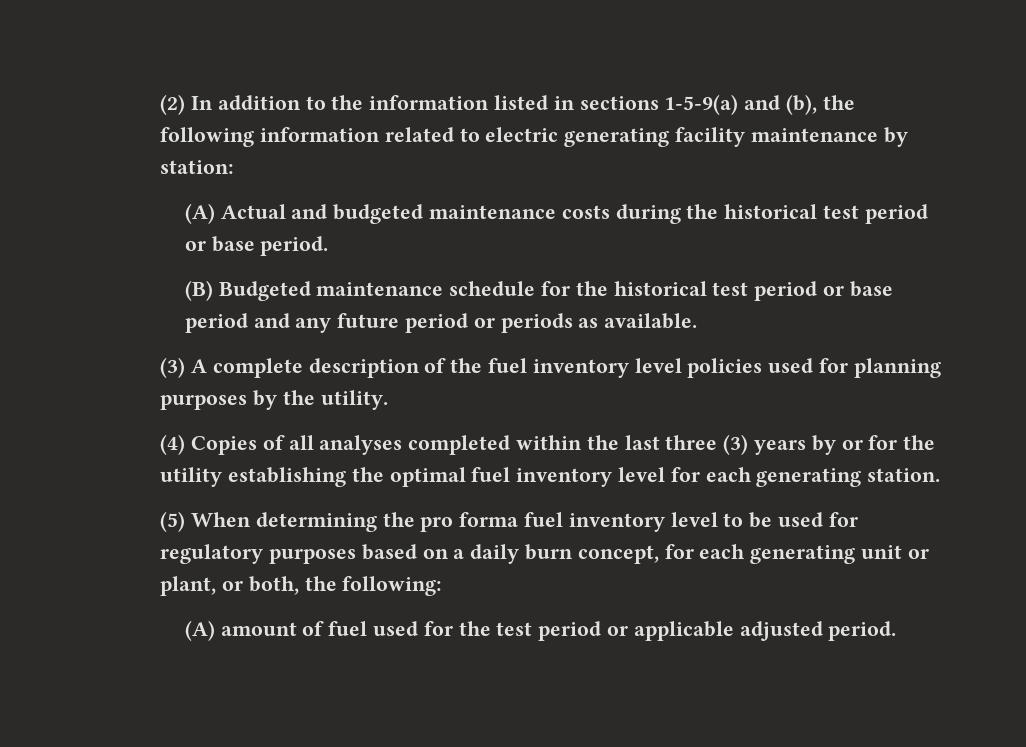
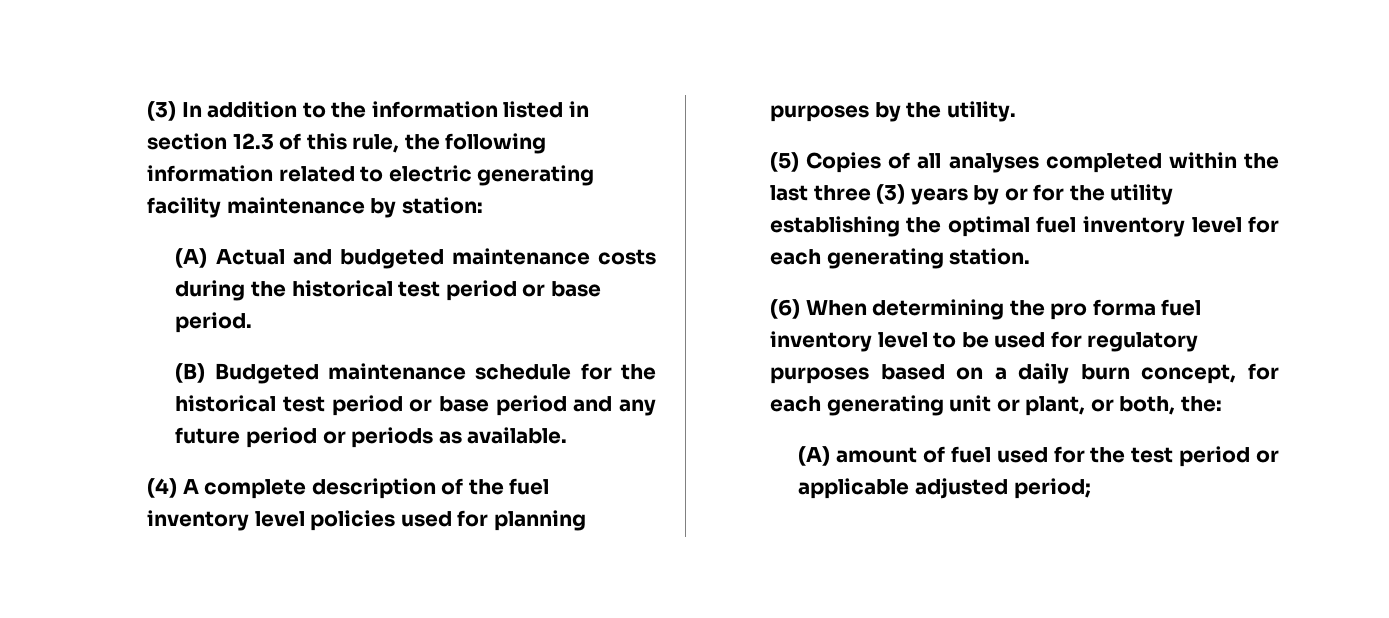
- (2) In addition to the information listed in sections 1-5-9(a) and (b), the following information related to electric generating facility maintenance by station:
+ (3) In addition to the information listed in section 12.3 of this rule, the following information related to electric generating facility maintenance by station:
- (3) A complete description of the fuel inventory level policies used for planning purposes by the utility.
+ (4) A complete description of the fuel inventory level policies used for planning purposes by the utility.
- (4) Copies of all analyses completed within the last three (3) years by or for the utility establishing the optimal fuel inventory level for each generating station.
+ (5) Copies of all analyses completed within the last three (3) years by or for the utility establishing the optimal fuel inventory level for each generating station.
- (5) When determining the pro forma fuel inventory level to be used for regulatory purposes based on a daily burn concept, for each generating unit or plant, or both, the following:
+ (6) When determining the pro forma fuel inventory level to be used for regulatory purposes based on a daily burn concept, for each generating unit or plant, or both, the:
- (A) amount of fuel used for the test period or applicable adjusted period.
+ (A) amount of fuel used for the test period or applicable adjusted period;

